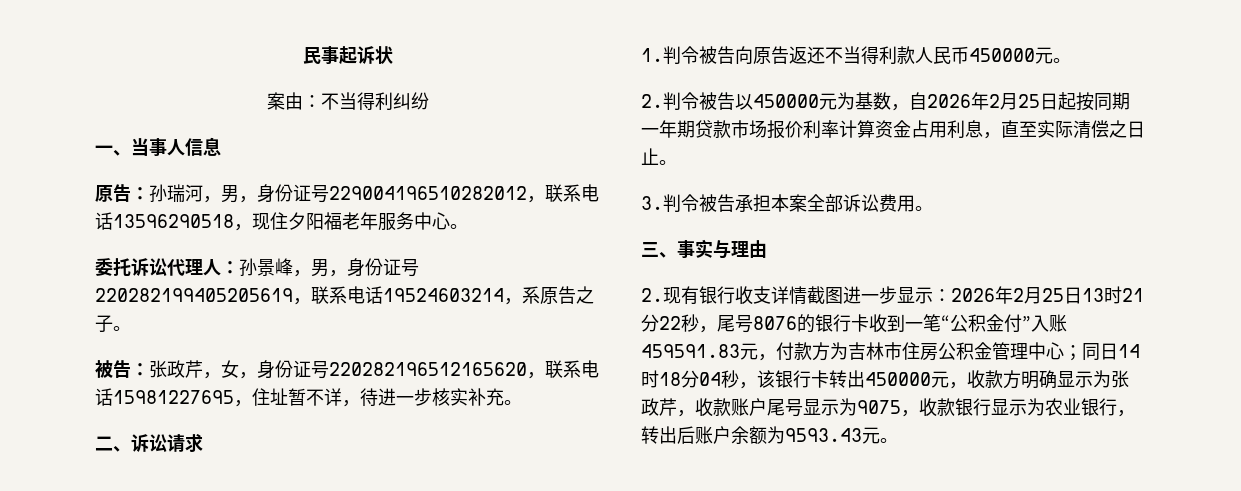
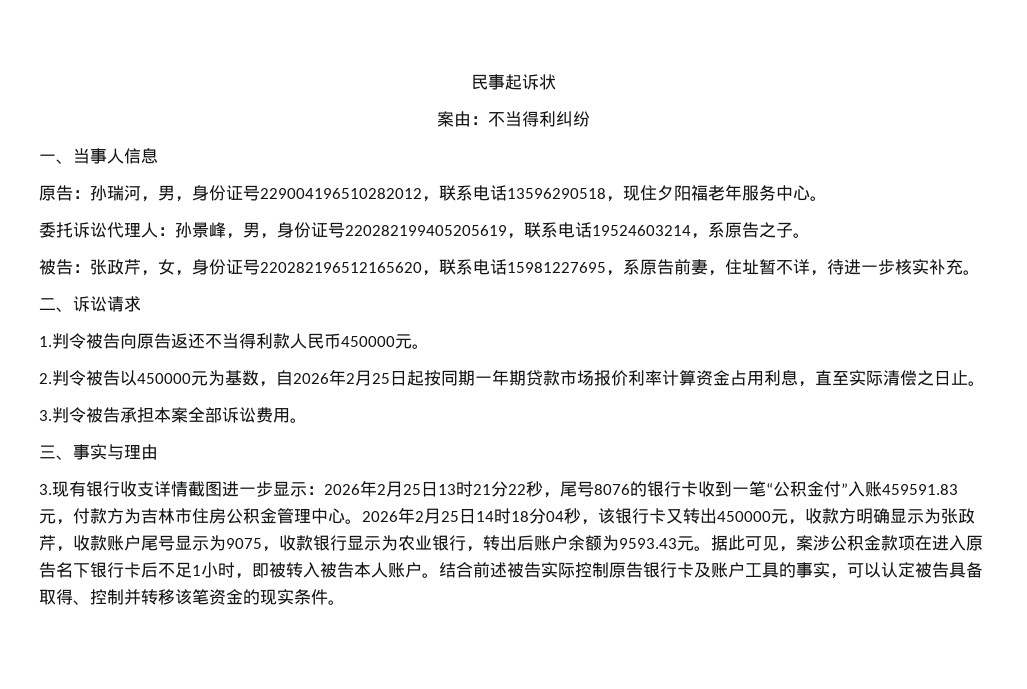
- 被告：张政芹，女，身份证号220282196512165620，联系电话15981227695，住址暂不详，待进一步核实补充。
+ 被告：张政芹，女，身份证号220282196512165620，联系电话15981227695，系原告前妻，住址暂不详，待进一步核实补充。
- 2.现有银行收支详情截图进一步显示：
+ 3.现有银行收支详情截图进一步显示：
- 2026年2月25日13时21分22秒，尾号8076的银行卡收到一笔“公积金付”入账459591.83元，付款方为吉林市住房公积金管理中心；同日14时18分04秒，该银行卡转出450000元，收款方明确显示为张政芹，收款账户尾号显示为9075，收款银行显示为农业银行，转出后账户余额为9593.43元。
+ 2026年2月25日13时21分22秒，尾号8076的银行卡收到一笔“公积金付”入账459591.83元，付款方为吉林市住房公积金管理中心。2026年2月25日14时18分04秒，该银行卡又转出450000元，收款方明确显示为张政芹，收款账户尾号显示为9075，收款银行显示为农业银行，转出后账户余额为9593.43元。
+ 据此可见，案涉公积金款项在进入原告名下银行卡后不足1小时，即被转入被告本人账户。结合前述被告实际控制原告银行卡及账户工具的事实，可以认定被告具备取得、控制并转移该笔资金的现实条件。

